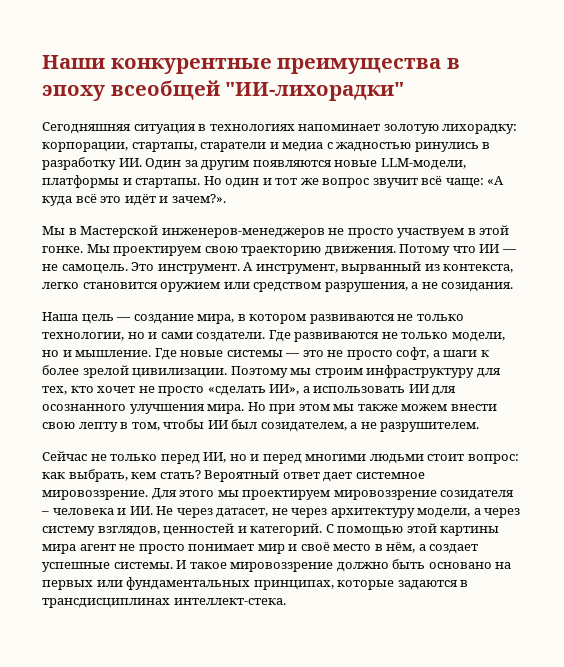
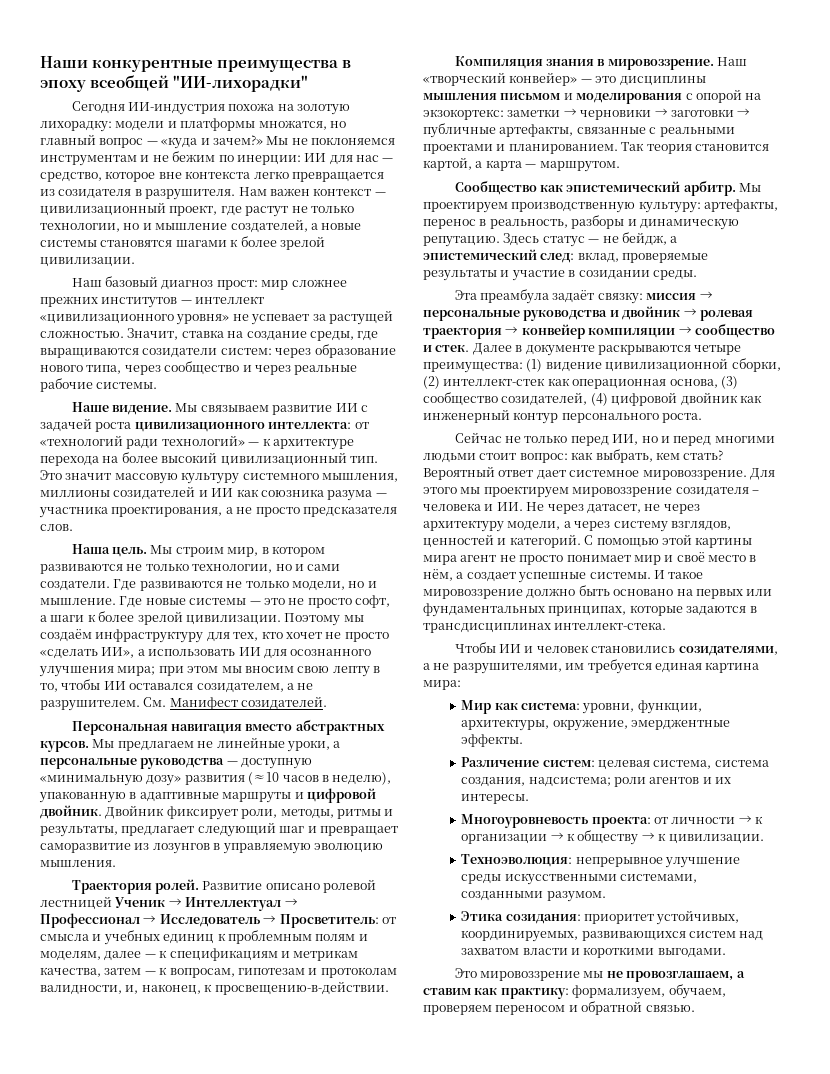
- Сегодняшняя ситуация в технологиях напоминает золотую лихорадку: корпорации, стартапы, старатели и медиа с жадностью ринулись в разработку ИИ. Один за другим появляются новые LLM-модели, платформы и стартапы. Но один и тот же вопрос звучит всё чаще: «А куда всё это идёт и зачем?».
- Мы в Мастерской инженеров-менеджеров не просто участвуем в этой гонке. Мы проектируем свою траекторию движения. Потому что ИИ — не самоцель. Это инструмент. А инструмент, вырванный из контекста, легко становится оружием или средством разрушения, а не созидания.
- Наша цель — создание мира, в котором развиваются не только технологии, но и сами создатели.
+ Сегодня ИИ-индустрия похожа на золотую лихорадку: модели и платформы множатся, но главный вопрос — «куда и зачем?» Мы не поклоняемся инструментам и не бежим по инерции: ИИ для нас — средство, которое вне контекста легко превращается из созидателя в разрушителя. Нам важен контекст — цивилизационный проект, где растут не только технологии, но и мышление создателей, а новые системы становятся шагами к более зрелой цивилизации.
+ Наш базовый диагноз прост: мир сложнее прежних институтов — интеллект «цивилизационного уровня» не успевает за растущей сложностью. Значит, ставка на создание среды, где выращиваются созидатели систем: через образование нового типа, через сообщество и через реальные рабочие системы.
+ Наше видение. Мы связываем развитие ИИ с задачей роста цивилизационного интеллекта: от «технологий ради технологий» — к архитектуре перехода на более высокий цивилизационный тип. Это значит массовую культуру системного мышления, миллионы созидателей и ИИ как союзника разума — участника проектирования, а не просто предсказателя слов.
+ Наша цель. Мы строим мир, в котором развиваются не только технологии, но и сами создатели.
- Поэтому мы строим инфраструктуру для тех, кто хочет не просто «сделать ИИ», а использовать ИИ для осознанного улучшения мира. Но при этом мы также можем внести свою лепту в том, чтобы ИИ был созидателем, а не разрушителем.
+ Поэтому мы создаём инфраструктуру для тех, кто хочет не просто «сделать ИИ», а использовать ИИ для осознанного улучшения мира; при этом мы вносим свою лепту в то, чтобы ИИ оставался созидателем, а не разрушителем. См. Манифест созидателей.
+ Персональная навигация вместо абстрактных курсов. Мы предлагаем не линейные уроки, а персональные руководства — доступную «минимальную дозу» развития (≈10 часов в неделю), упакованную в адаптивные маршруты и цифровой двойник. Двойник фиксирует роли, методы, ритмы и результаты, предлагает следующий шаг и превращает саморазвитие из лозунгов в управляемую эволюцию мышления.
+ Траектория ролей. Развитие описано ролевой лестницей Ученик → Интеллектуал → Профессионал → Исследователь → Просветитель: от смысла и учебных единиц к проблемным полям и моделям, далее — к спецификациям и метрикам качества, затем — к вопросам, гипотезам и протоколам валидности, и, наконец, к просвещению-в-действии.
+ Компиляция знания в мировоззрение. Наш «творческий конвейер» — это дисциплины мышления письмом и моделирования с опорой на экзокортекс: заметки → черновики → заготовки → публичные артефакты, связанные с реальными проектами и планированием. Так теория становится картой, а карта — маршрутом.
+ Сообщество как эпистемический арбитр. Мы проектируем производственную культуру: артефакты, перенос в реальность, разборы и динамическую репутацию. Здесь статус — не бейдж, а эпистемический след: вклад, проверяемые результаты и участие в созидании среды.
+ Эта преамбула задаёт связку: миссия → персональные руководства и двойник → ролевая траектория → конвейер компиляции → сообщество и стек. Далее в документе раскрываются четыре преимущества: (1) видение цивилизационной сборки, (2) интеллект-стек как операционная основа, (3) сообщество созидателей, (4) цифровой двойник как инженерный контур персонального роста.
+ Чтобы ИИ и человек становились созидателями, а не разрушителями, им требуется единая картина мира:
+ Мир как система: уровни, функции, архитектуры, окружение, эмерджентные эффекты.
+ Различение систем: целевая система, система создания, надсистема; роли агентов и их интересы.
+ Многоуровневость проекта: от личности → к организации → к обществу → к цивилизации.
+ Техноэволюция: непрерывное улучшение среды искусственными системами, созданными разумом.
+ Этика созидания: приоритет устойчивых, координируемых, развивающихся систем над захватом власти и короткими выгодами.
+ Это мировоззрение мы не провозглашаем, а ставим как практику: формализуем, обучаем, проверяем переносом и обратной связью.

